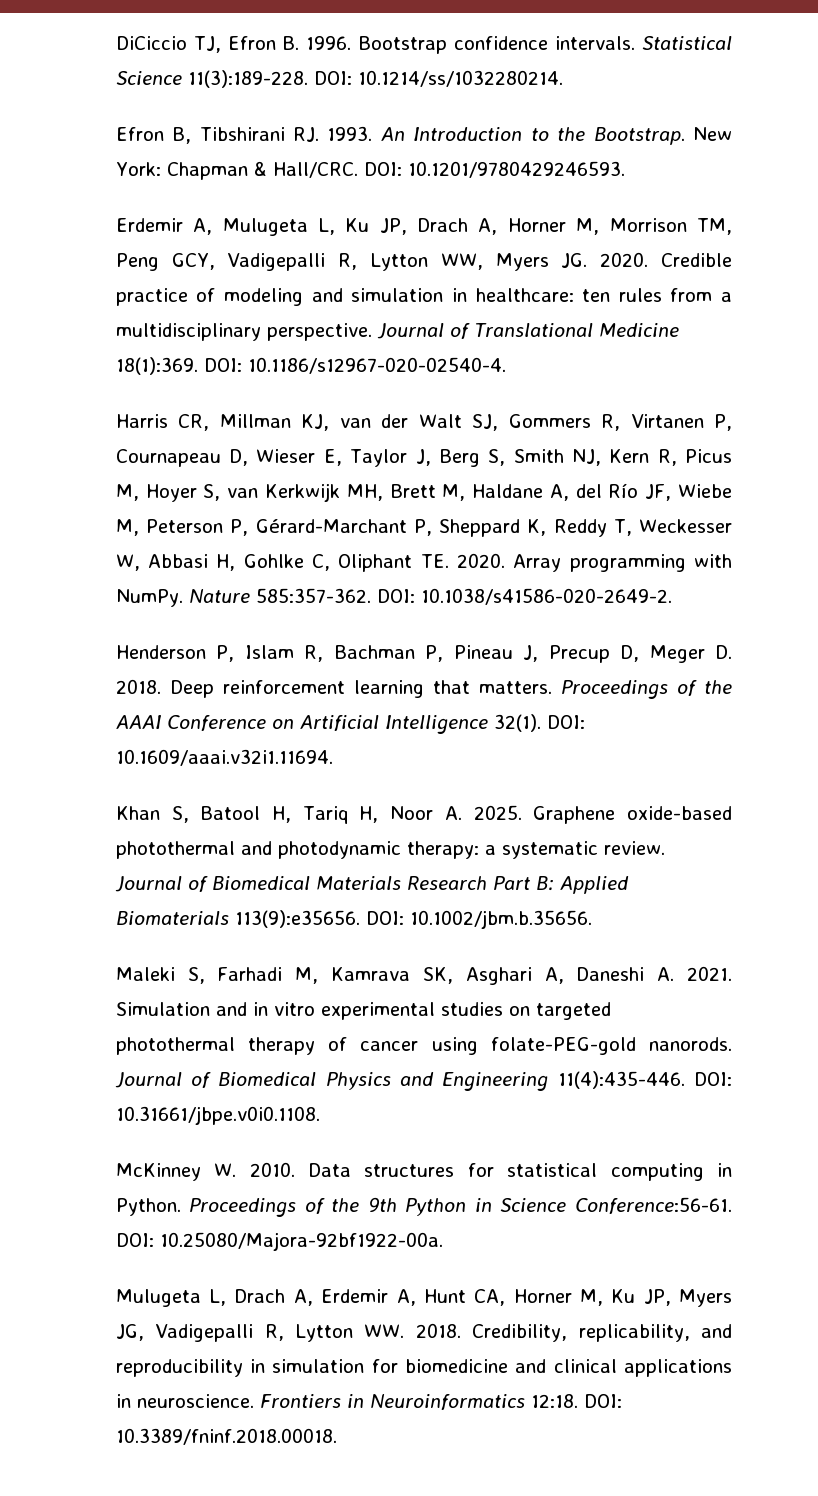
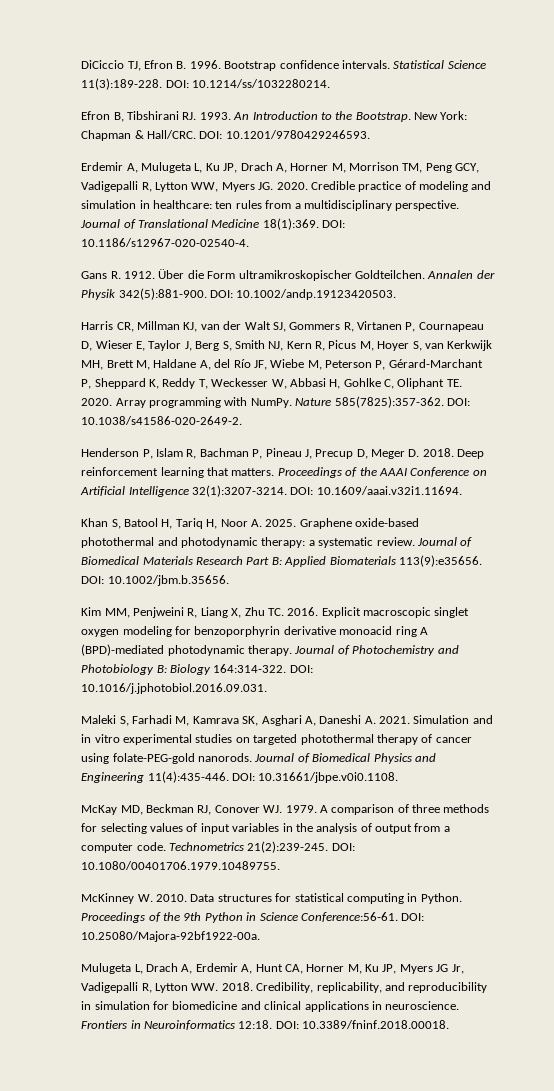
+ Gans R. 1912. Über die Form ultramikroskopischer Goldteilchen. Annalen der Physik 342(5):881-900. DOI: 10.1002/andp.19123420503.
- Nature 585:357-362.
+ Nature 585(7825):357-362.
- Proceedings of the AAAI Conference on Artificial Intelligence 32(1).
+ Proceedings of the AAAI Conference on Artificial Intelligence 32(1):3207-3214.
+ Kim MM, Penjweini R, Liang X, Zhu TC. 2016. Explicit macroscopic singlet oxygen modeling for benzoporphyrin derivative monoacid ring A (BPD)-mediated photodynamic therapy. Journal of Photochemistry and Photobiology B: Biology 164:314-322. DOI: 10.1016/j.jphotobiol.2016.09.031.
+ McKay MD, Beckman RJ, Conover WJ. 1979. A comparison of three methods for selecting values of input variables in the analysis of output from a computer code. Technometrics 21(2):239-245. DOI: 10.1080/00401706.1979.10489755.
- Mulugeta L, Drach A, Erdemir A, Hunt CA, Horner M, Ku JP, Myers JG, Vadigepalli R, Lytton WW. 2018.
+ Mulugeta L, Drach A, Erdemir A, Hunt CA, Horner M, Ku JP, Myers JG Jr, Vadigepalli R, Lytton WW. 2018.

